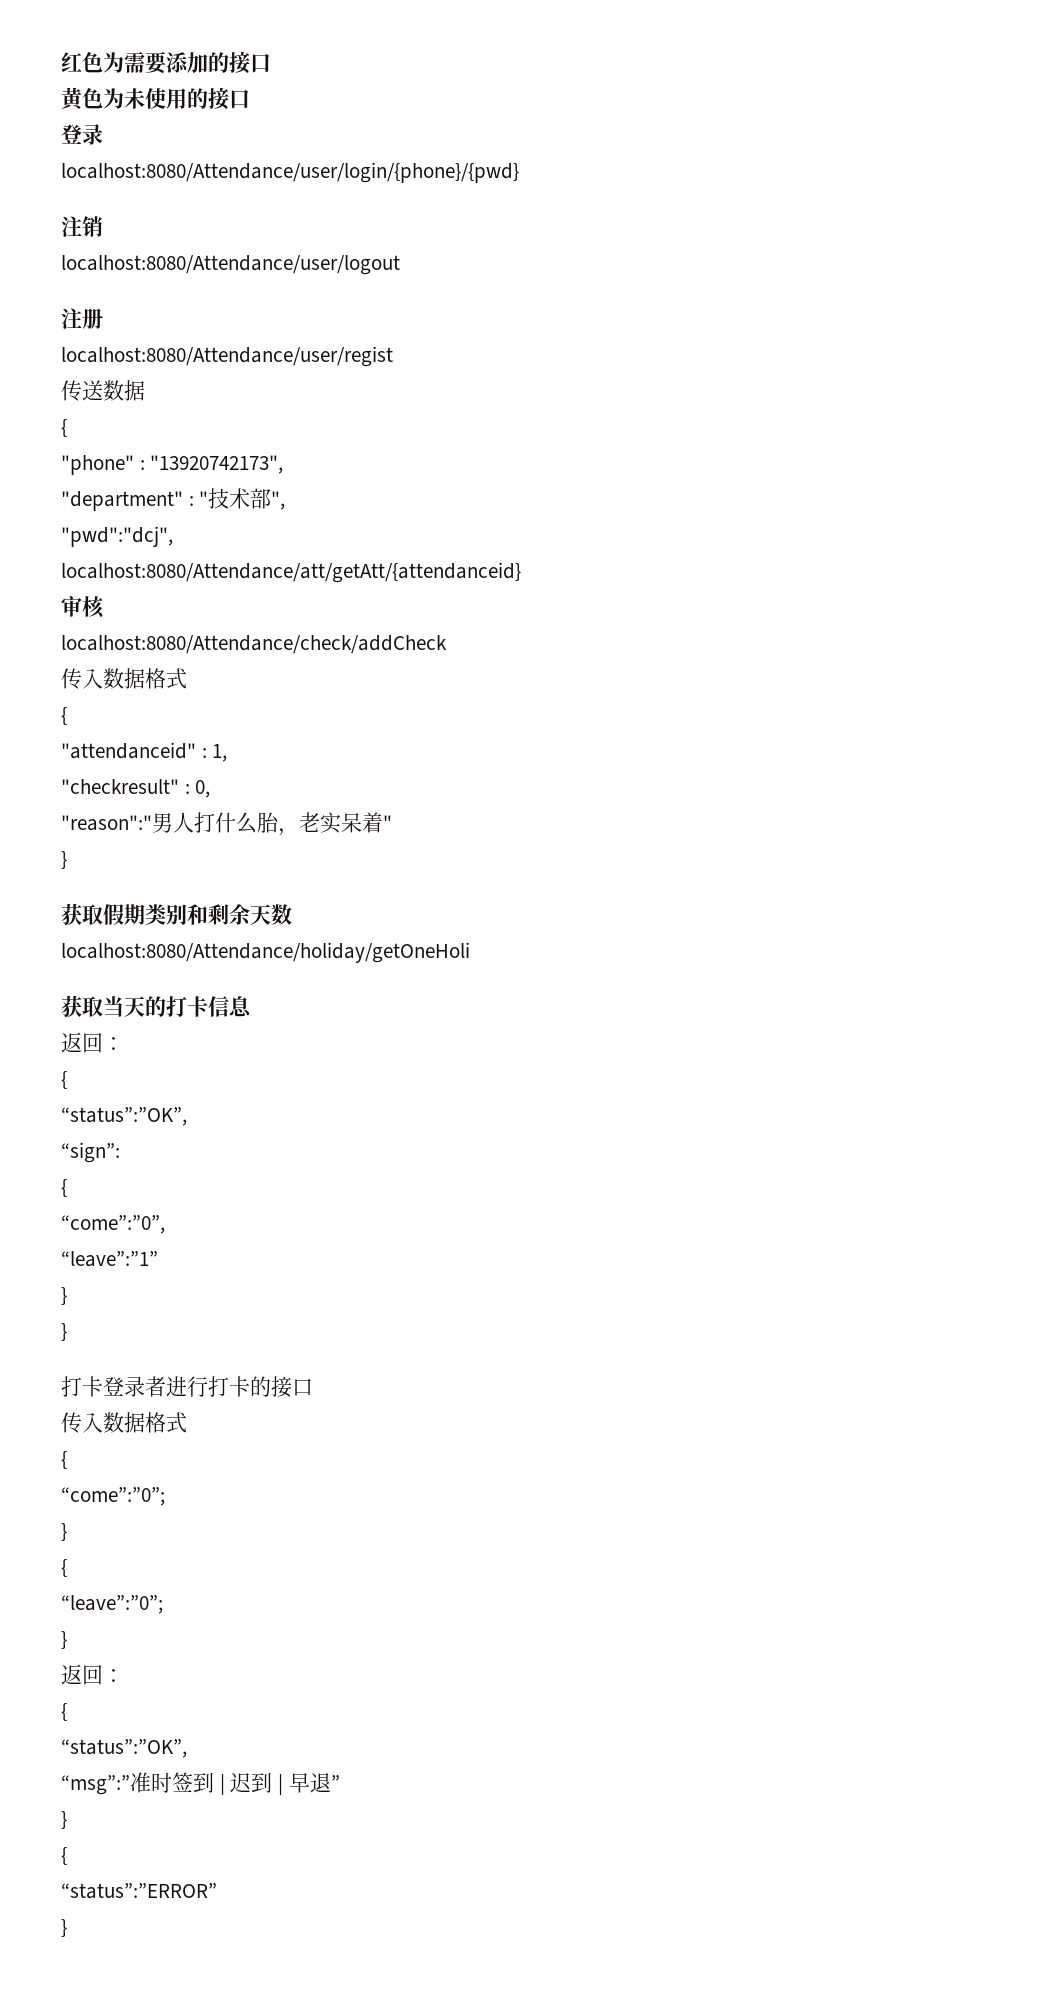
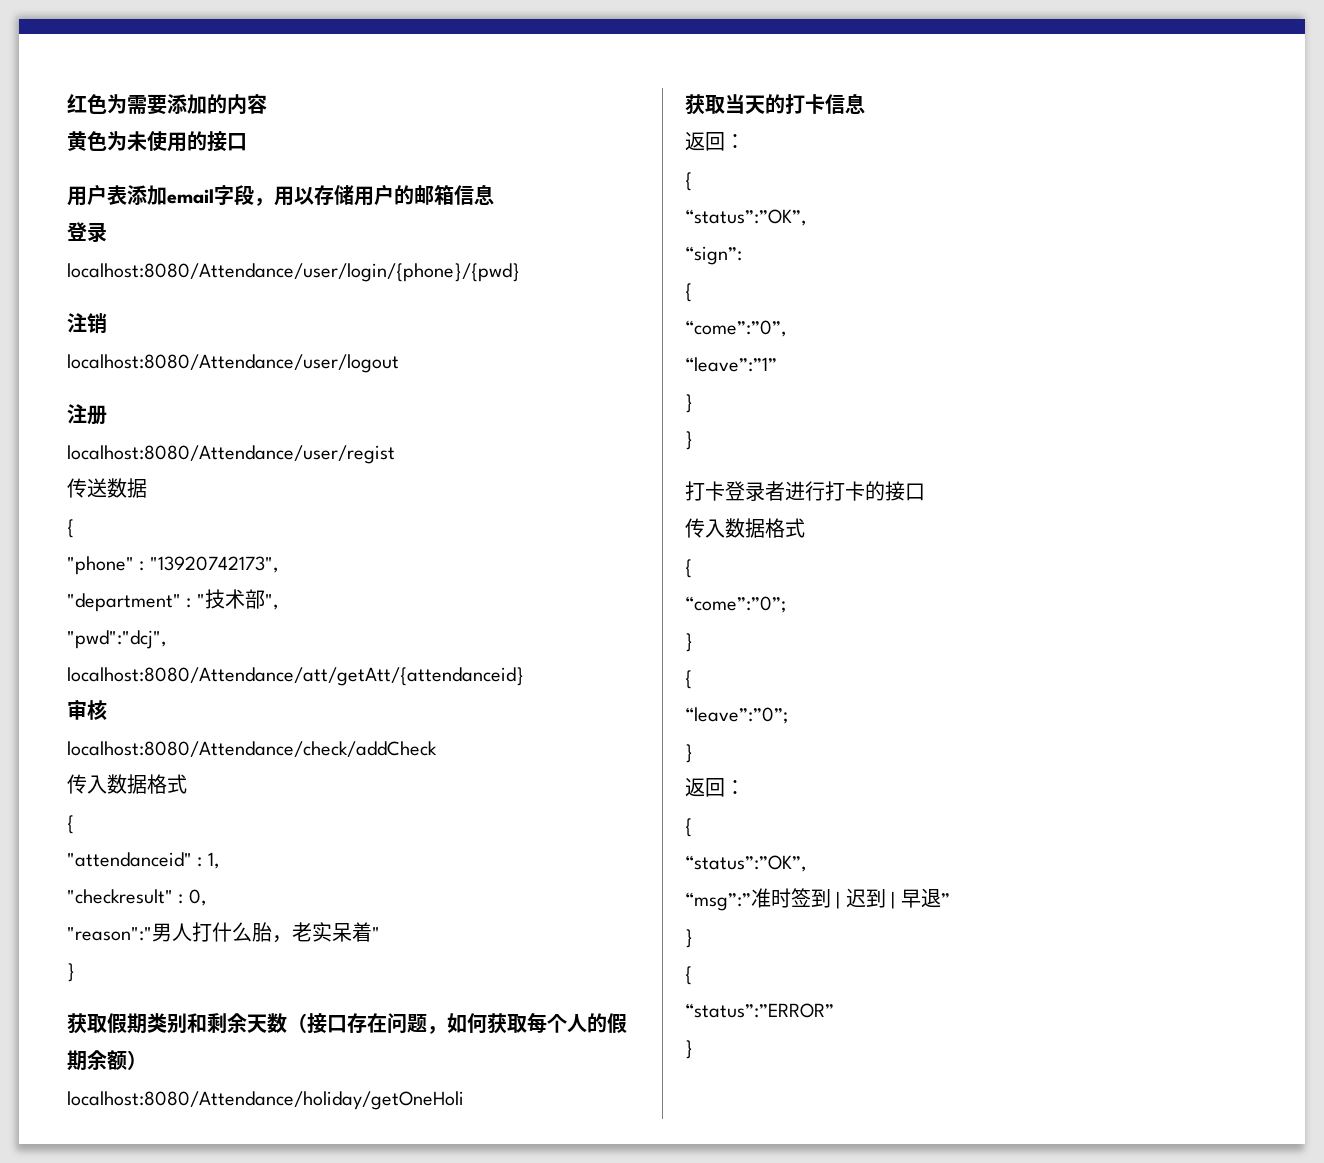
- 红色为需要添加的接口
+ 红色为需要添加的内容
+ 用户表添加email字段，用以存储用户的邮箱信息
- 获取假期类别和剩余天数
+ 获取假期类别和剩余天数（接口存在问题，如何获取每个人的假期余额）

